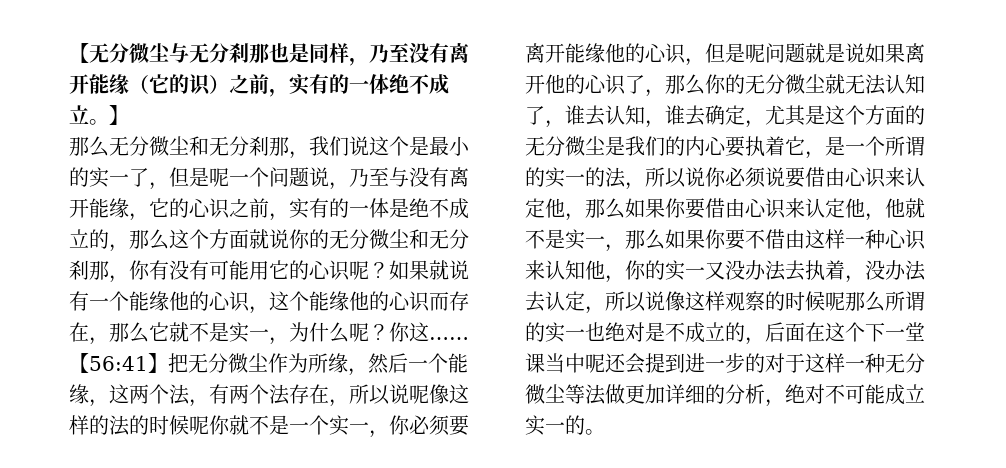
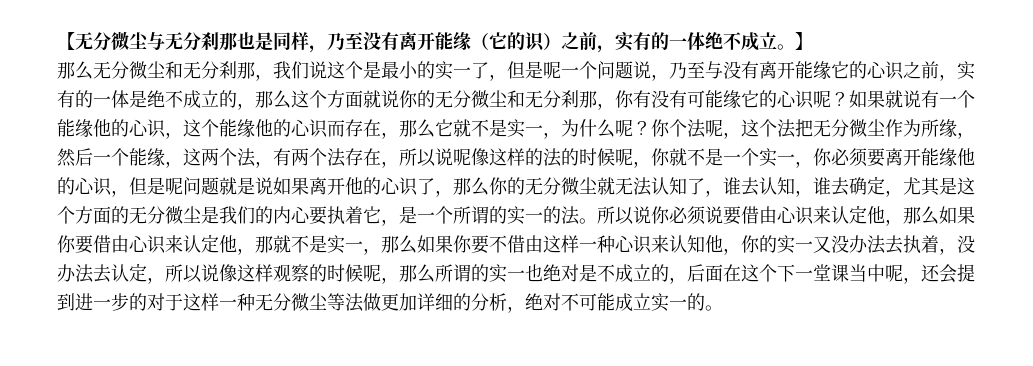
- 那么无分微尘和无分刹那，我们说这个是最小的实一了，但是呢一个问题说，乃至与没有离开能缘，它的心识之前，实有的一体是绝不成立的，那么这个方面就说你的无分微尘和无分刹那，你有没有可能用它的心识呢？
+ 那么无分微尘和无分刹那，我们说这个是最小的实一了，但是呢一个问题说，乃至与没有离开能缘它的心识之前，实有的一体是绝不成立的，那么这个方面就说你的无分微尘和无分刹那，你有没有可能缘它的心识呢？
- 你这……【56:41】把无分微尘作为所缘，然后一个能缘，这两个法，有两个法存在，所以说呢像这样的法的时候呢你就不是一个实一，你必须要离开能缘他的心识，但是呢问题就是说如果离开他的心识了，那么你的无分微尘就无法认知了，谁去认知，谁去确定，尤其是这个方面的无分微尘是我们的内心要执着它，是一个所谓的实一的法，所以说你必须说要借由心识来认定他，那么如果你要借由心识来认定他，他就不是实一，那么如果你要不借由这样一种心识来认知他，你的实一又没办法去执着，没办法去认定，所以说像这样观察的时候呢那么所谓的实一也绝对是不成立的，后面在这个下一堂课当中呢还会提到进一步的对于这样一种无分微尘等法做更加详细的分析，绝对不可能成立实一的。
+ 你个法呢，这个法把无分微尘作为所缘，然后一个能缘，这两个法，有两个法存在，所以说呢像这样的法的时候呢，你就不是一个实一，你必须要离开能缘他的心识，但是呢问题就是说如果离开他的心识了，那么你的无分微尘就无法认知了，谁去认知，谁去确定，尤其是这个方面的无分微尘是我们的内心要执着它，是一个所谓的实一的法。所以说你必须说要借由心识来认定他，那么如果你要借由心识来认定他，那就不是实一，那么如果你要不借由这样一种心识来认知他，你的实一又没办法去执着，没办法去认定，所以说像这样观察的时候呢，那么所谓的实一也绝对是不成立的，后面在这个下一堂课当中呢，还会提到进一步的对于这样一种无分微尘等法做更加详细的分析，绝对不可能成立实一的。

